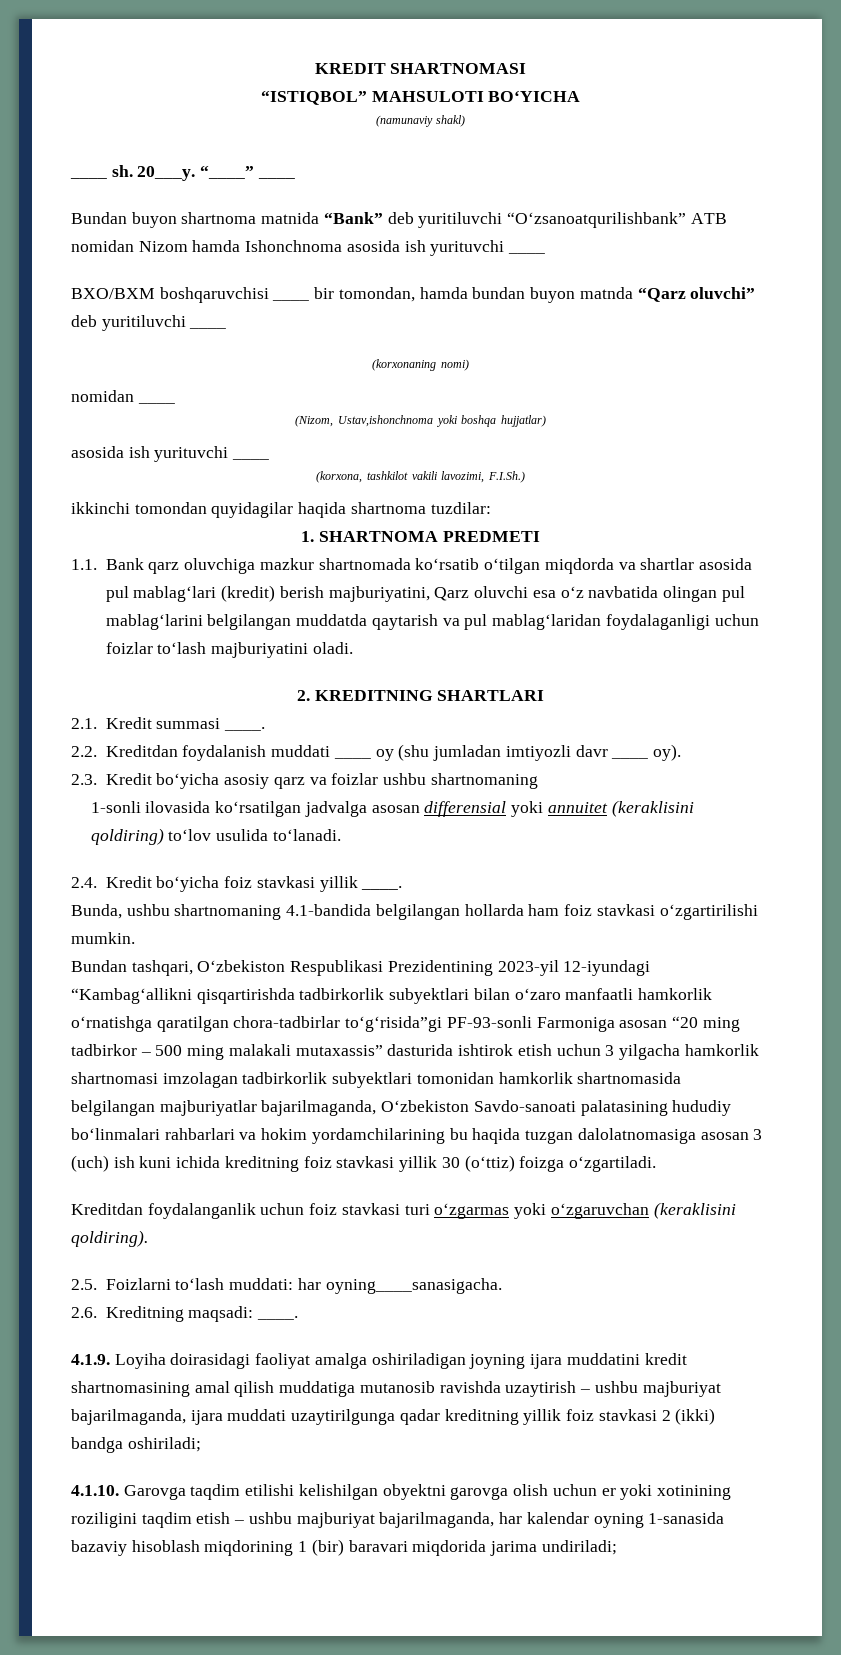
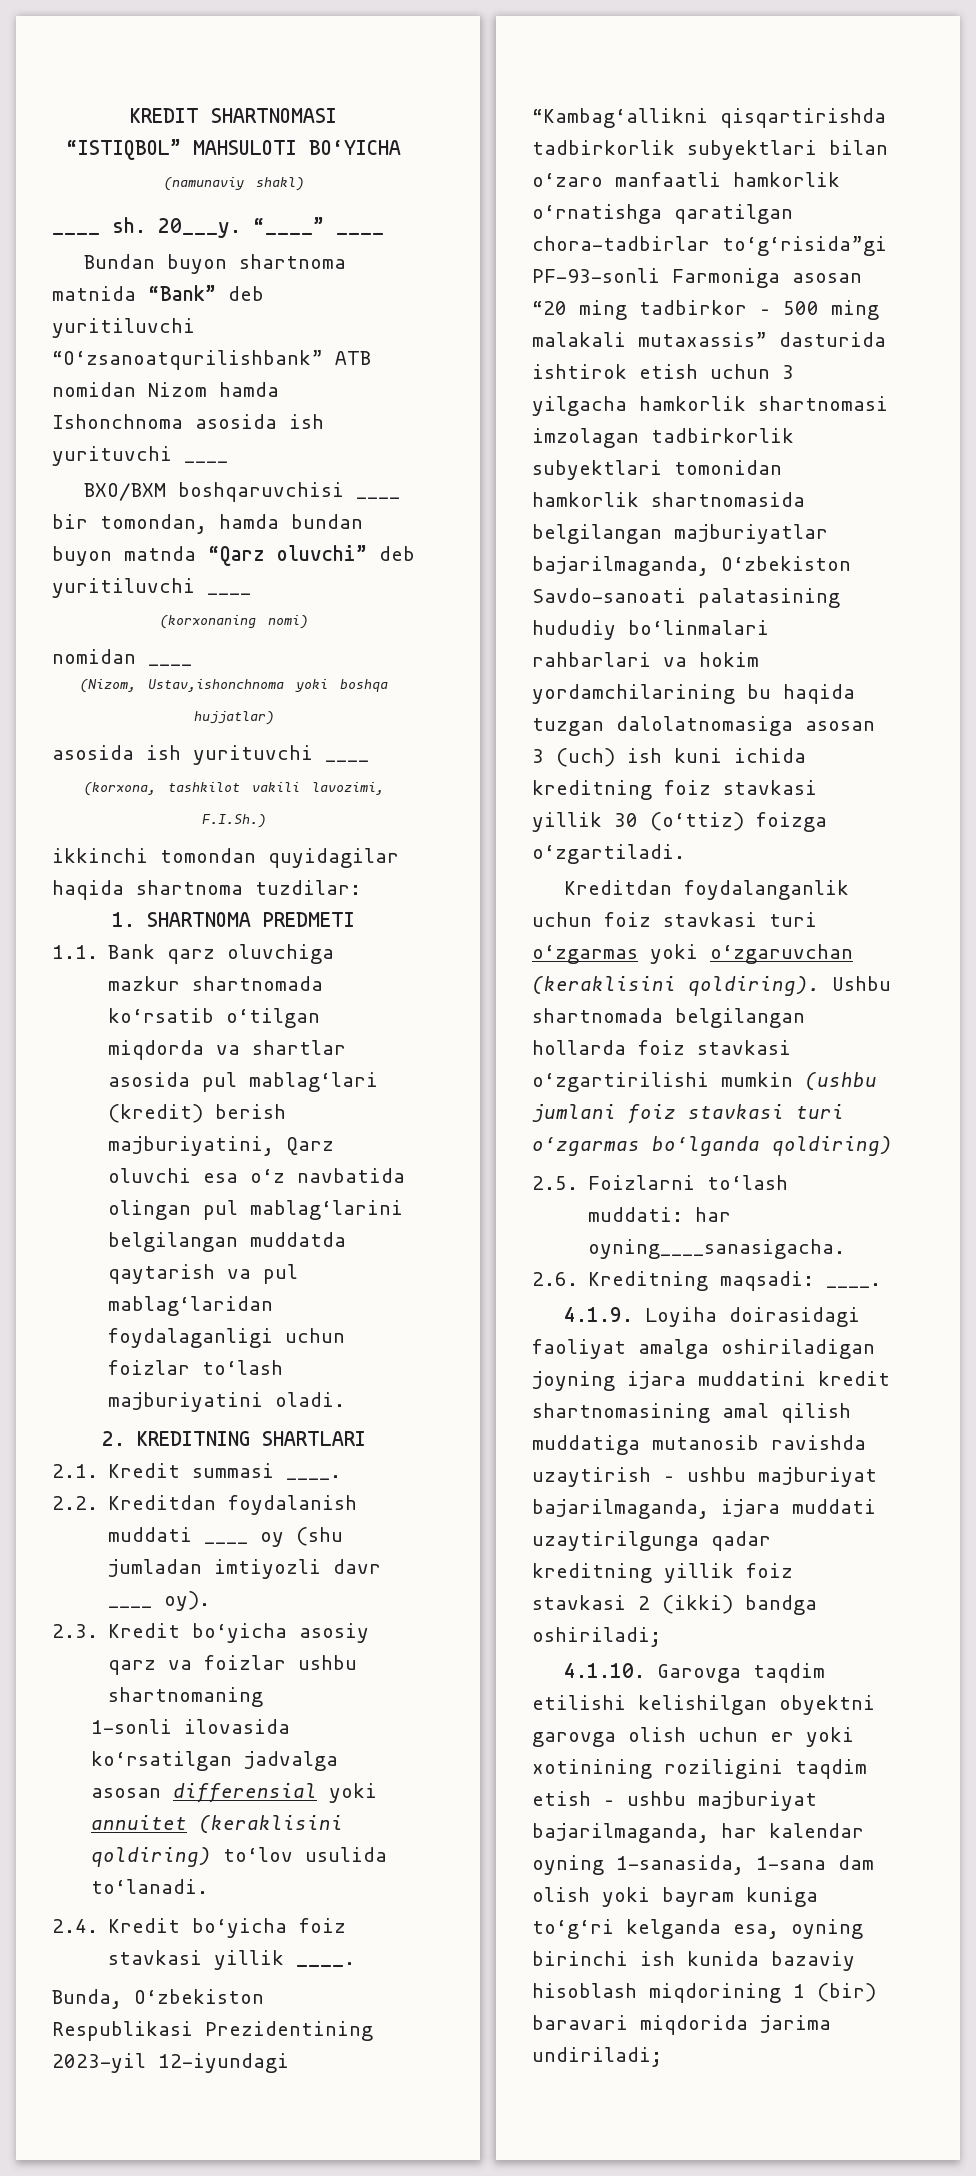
- Bunda, ushbu shartnomaning 4.1-bandida belgilangan hollarda ham foiz stavkasi o‘zgartirilishi mumkin.
- Bundan tashqari, O‘zbekiston Respublikasi Prezidentining 2023-yil 12-iyundagi “Kambag‘allikni qisqartirishda tadbirkorlik subyektlari bilan o‘zaro manfaatli hamkorlik o‘rnatishga qaratilgan chora-tadbirlar to‘g‘risida”gi PF-93-sonli Farmoniga asosan “20 ming tadbirkor – 500 ming malakali mutaxassis” dasturida ishtirok etish uchun 3 yilgacha hamkorlik shartnomasi imzolagan tadbirkorlik subyektlari tomonidan hamkorlik shartnomasida belgilangan majburiyatlar bajarilmaganda, O‘zbekiston Savdo-sanoati palatasining hududiy bo‘linmalari rahbarlari va hokim yordamchilarining bu haqida tuzgan dalolatnomasiga asosan 3 (uch) ish kuni ichida kreditning foiz stavkasi yillik 30 (o‘ttiz) foizga o‘zgartiladi.
+ Bunda, O‘zbekiston Respublikasi Prezidentining 2023-yil 12-iyundagi “Kambag‘allikni qisqartirishda tadbirkorlik subyektlari bilan o‘zaro manfaatli hamkorlik o‘rnatishga qaratilgan chora-tadbirlar to‘g‘risida”gi PF-93-sonli Farmoniga asosan “20 ming tadbirkor – 500 ming malakali mutaxassis” dasturida ishtirok etish uchun 3 yilgacha hamkorlik shartnomasi imzolagan tadbirkorlik subyektlari tomonidan hamkorlik shartnomasida belgilangan majburiyatlar bajarilmaganda, O‘zbekiston Savdo-sanoati palatasining hududiy bo‘linmalari rahbarlari va hokim yordamchilarining bu haqida tuzgan dalolatnomasiga asosan 3 (uch) ish kuni ichida kreditning foiz stavkasi yillik 30 (o‘ttiz) foizga o‘zgartiladi.
+ Ushbu shartnomada belgilangan hollarda foiz stavkasi o‘zgartirilishi mumkin (ushbu jumlani foiz stavkasi turi o‘zgarmas bo‘lganda qoldiring)
- 4.1.10. Garovga taqdim etilishi kelishilgan obyektni garovga olish uchun er yoki xotinining roziligini taqdim etish – ushbu majburiyat bajarilmaganda, har kalendar oyning 1-sanasida bazaviy hisoblash miqdorining 1 (bir) baravari miqdorida jarima undiriladi;
+ 4.1.10. Garovga taqdim etilishi kelishilgan obyektni garovga olish uchun er yoki xotinining roziligini taqdim etish – ushbu majburiyat bajarilmaganda, har kalendar oyning 1-sanasida, 1-sana dam olish yoki bayram kuniga to‘g‘ri kelganda esa, oyning birinchi ish kunida bazaviy hisoblash miqdorining 1 (bir) baravari miqdorida jarima undiriladi;

